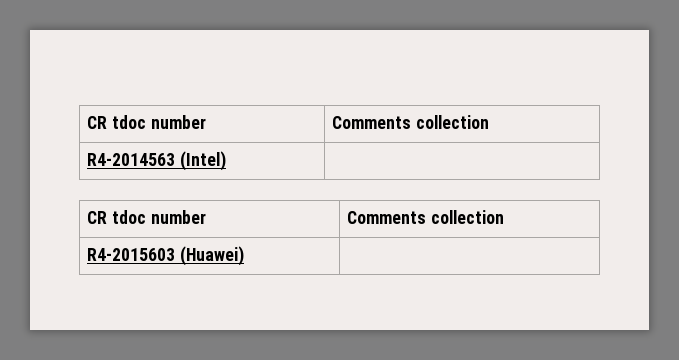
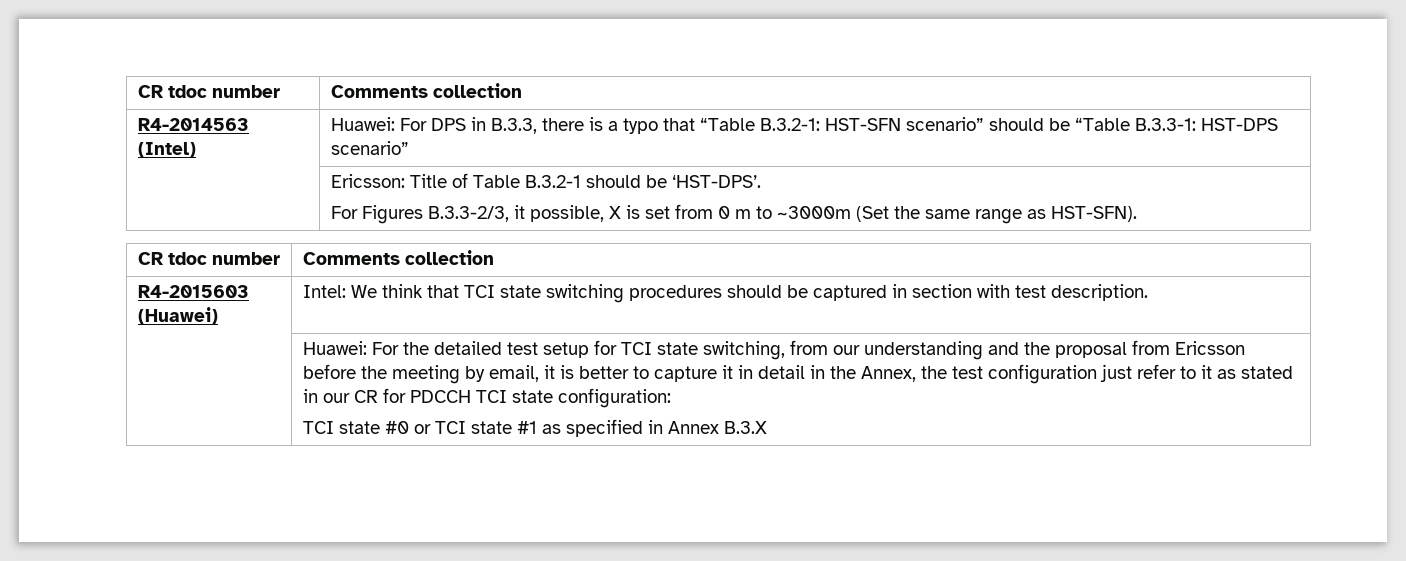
- R4-2014563 (Intel) |
+ R4-2014563 (Intel) | Huawei: For DPS in B.3.3, there is a typo that “Table B.3.2-1: HST-SFN scenario” should be “Table B.3.3-1: HST-DPS scenario”
+ | Ericsson: Title of Table B.3.2-1 should be ‘HST-DPS’.
+ For Figures B.3.3-2/3, it possible, X is set from 0 m to ~3000m (Set the same range as HST-SFN).
- R4-2015603 (Huawei) |
+ R4-2015603 (Huawei) | Intel: We think that TCI state switching procedures should be captured in section with test description.
+ | Huawei: For the detailed test setup for TCI state switching, from our understanding and the proposal from Ericsson before the meeting by email, it is better to capture it in detail in the Annex, the test configuration just refer to it as stated in our CR for PDCCH TCI state configuration:
+ TCI state #0 or TCI state #1 as specified in Annex B.3.X

